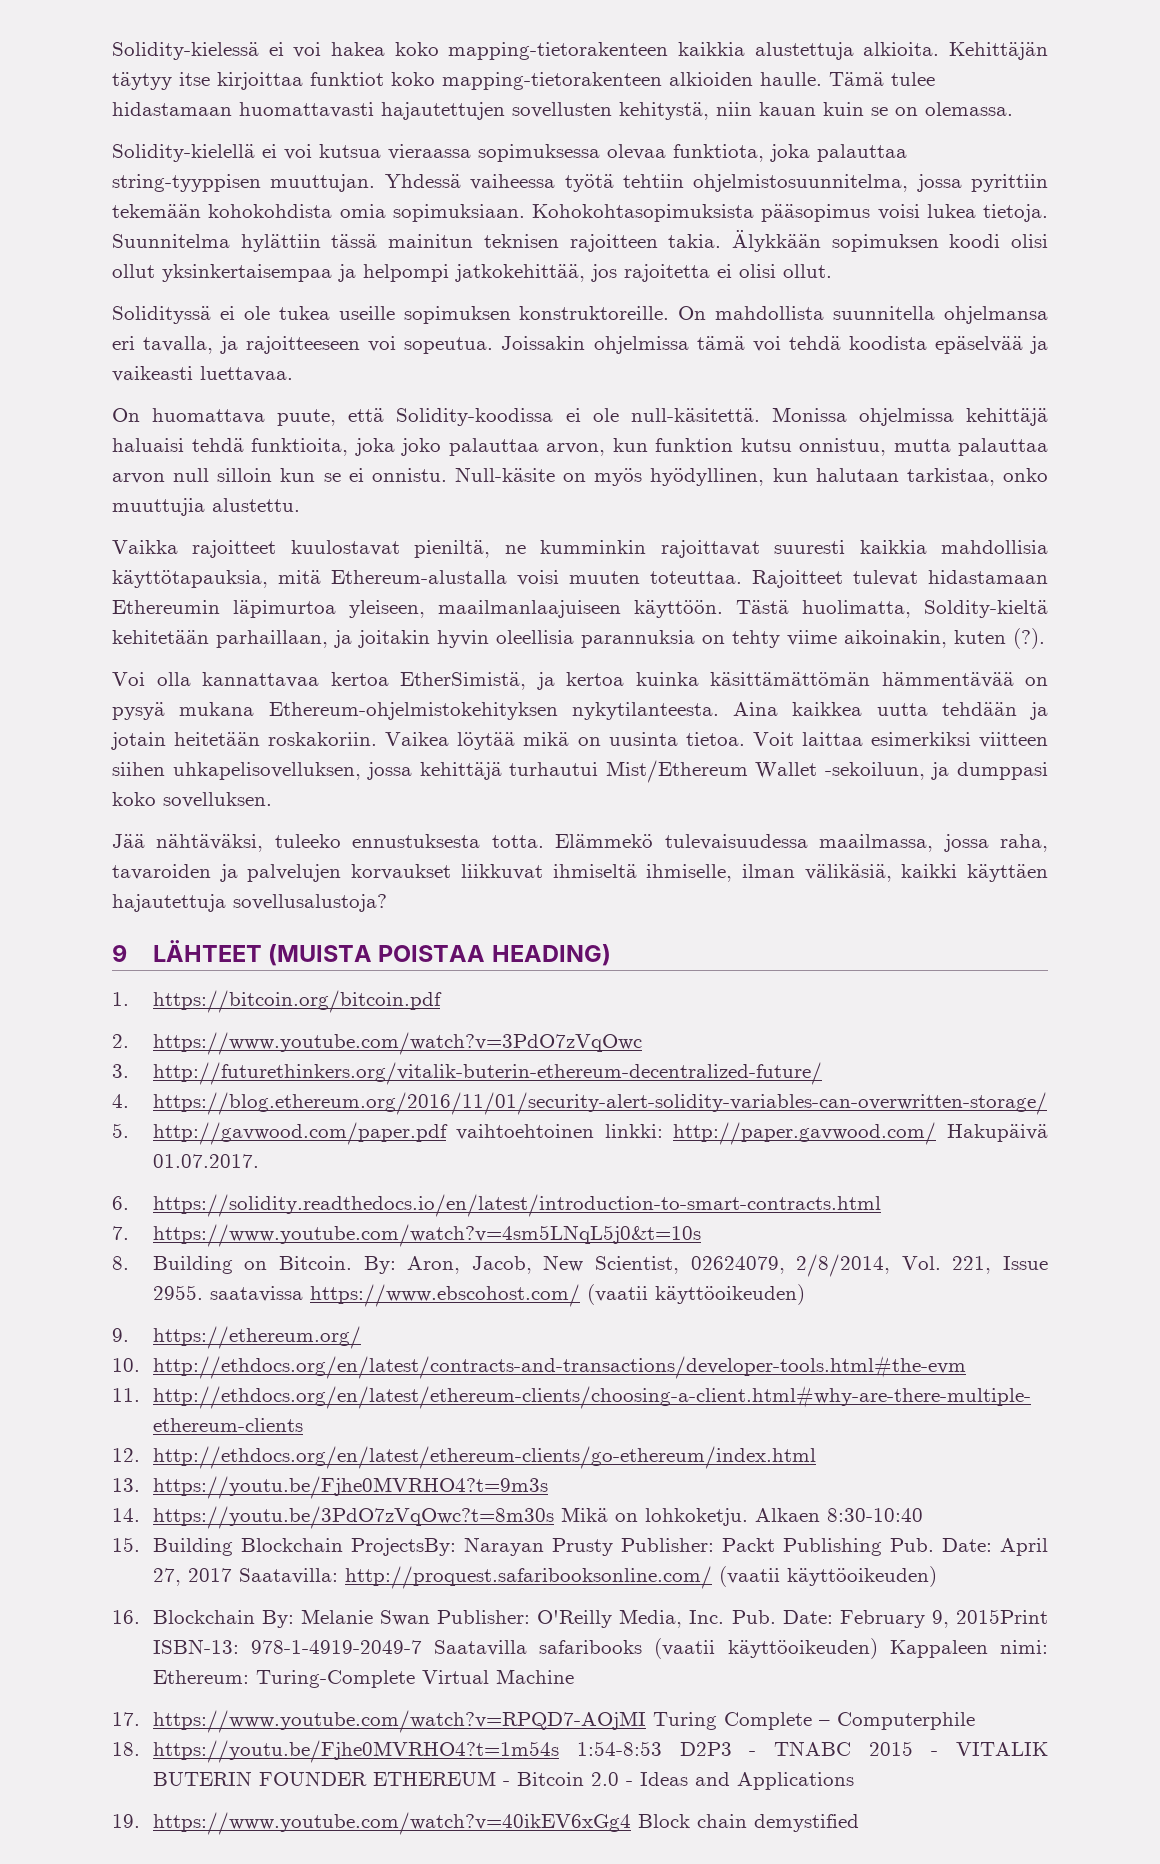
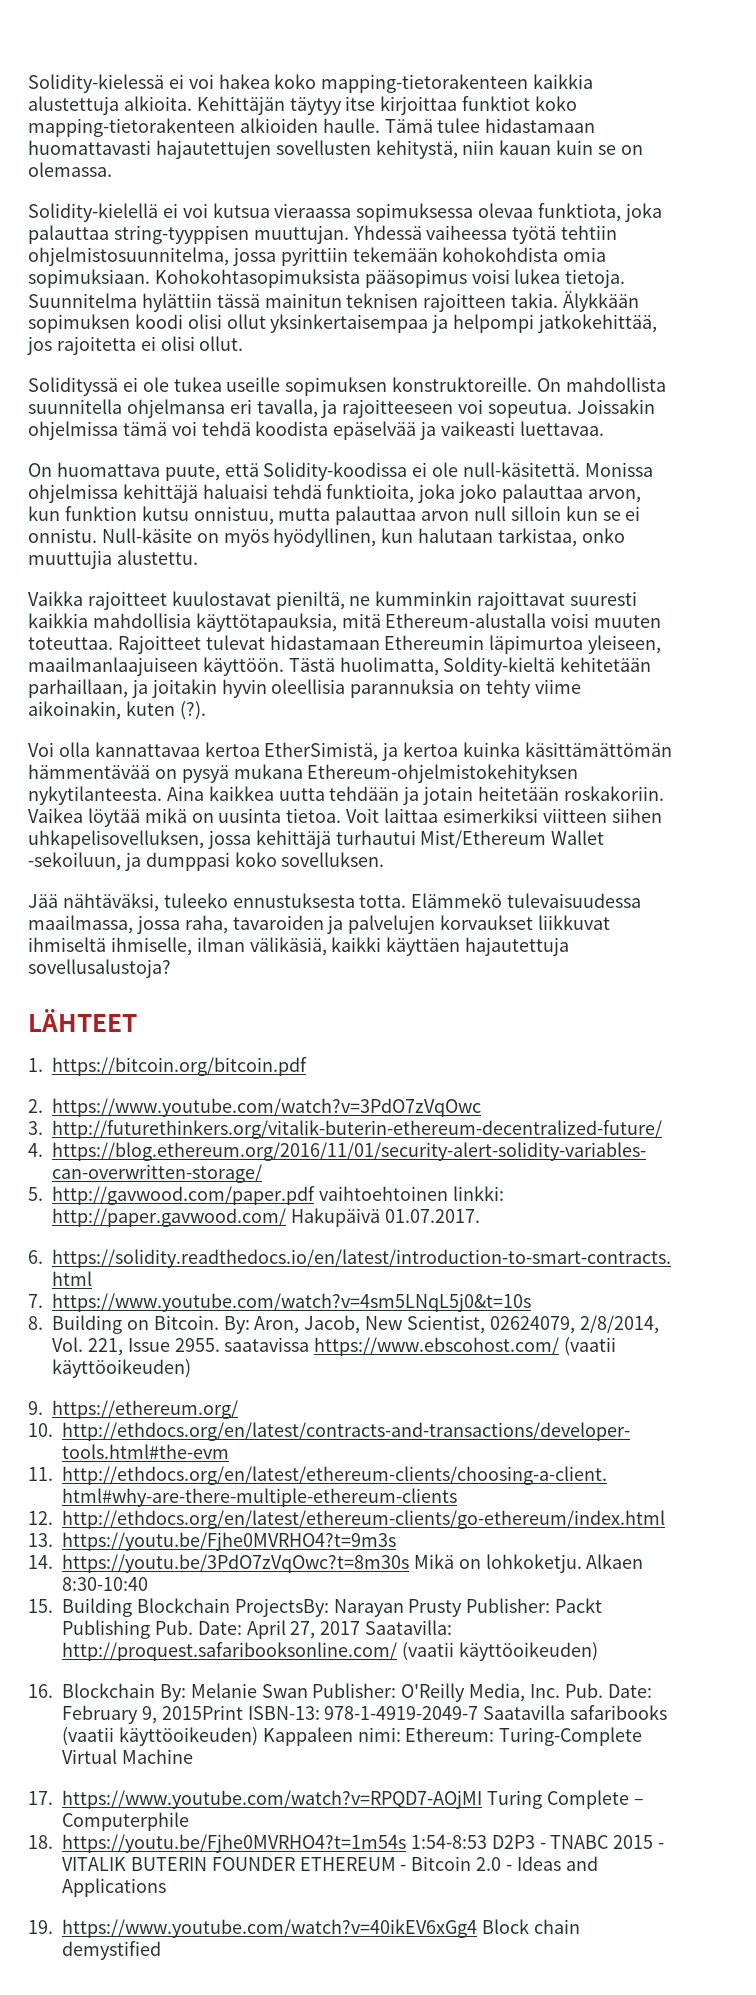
- 9 LÄHTEET (MUISTA POISTAA HEADING)
+ LÄHTEET

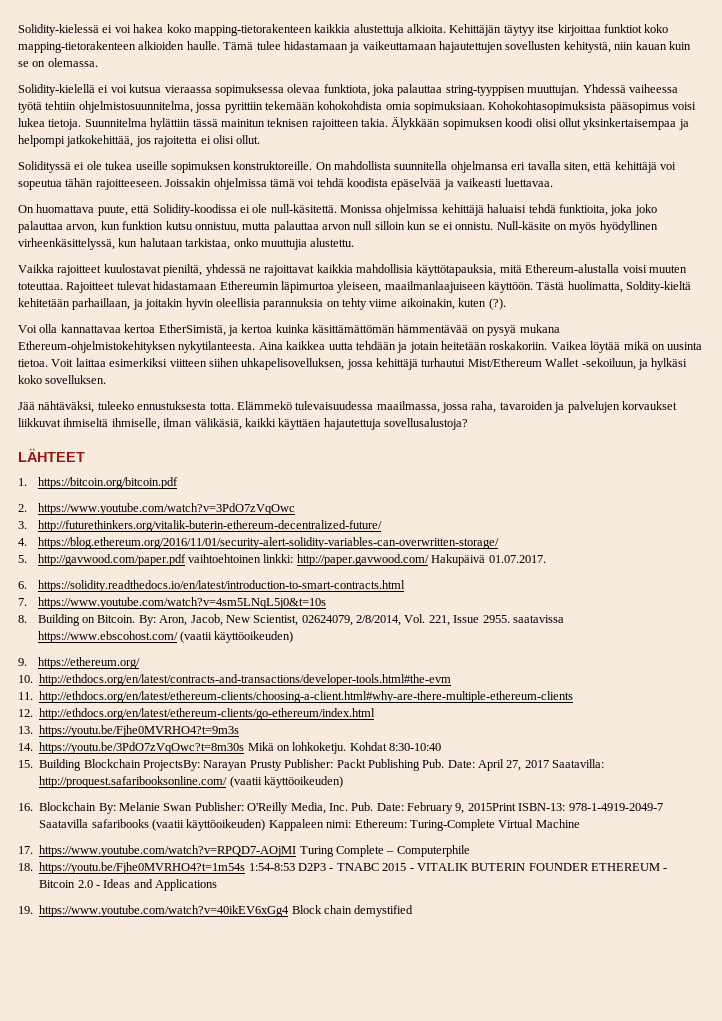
- Tämä tulee hidastamaan huomattavasti hajautettujen sovellusten kehitystä, niin kauan kuin se on olemassa.
+ Tämä tulee hidastamaan ja vaikeuttamaan hajautettujen sovellusten kehitystä, niin kauan kuin se on olemassa.
- On mahdollista suunnitella ohjelmansa eri tavalla, ja rajoitteeseen voi sopeutua.
+ On mahdollista suunnitella ohjelmansa eri tavalla siten, että kehittäjä voi sopeutua tähän rajoitteeseen.
- Null-käsite on myös hyödyllinen, kun halutaan tarkistaa, onko muuttujia alustettu.
+ Null-käsite on myös hyödyllinen virheenkäsittelyssä, kun halutaan tarkistaa, onko muuttujia alustettu.
- Vaikka rajoitteet kuulostavat pieniltä, ne kumminkin rajoittavat suuresti kaikkia mahdollisia käyttötapauksia, mitä Ethereum-alustalla voisi muuten toteuttaa.
+ Vaikka rajoitteet kuulostavat pieniltä, yhdessä ne rajoittavat kaikkia mahdollisia käyttötapauksia, mitä Ethereum-alustalla voisi muuten toteuttaa.
- Voit laittaa esimerkiksi viitteen siihen uhkapelisovelluksen, jossa kehittäjä turhautui Mist/Ethereum Wallet -sekoiluun, ja dumppasi koko sovelluksen.
+ Voit laittaa esimerkiksi viitteen siihen uhkapelisovelluksen, jossa kehittäjä turhautui Mist/Ethereum Wallet -sekoiluun, ja hylkäsi koko sovelluksen.
- Alkaen 8:30-10:40
+ Kohdat 8:30-10:40

